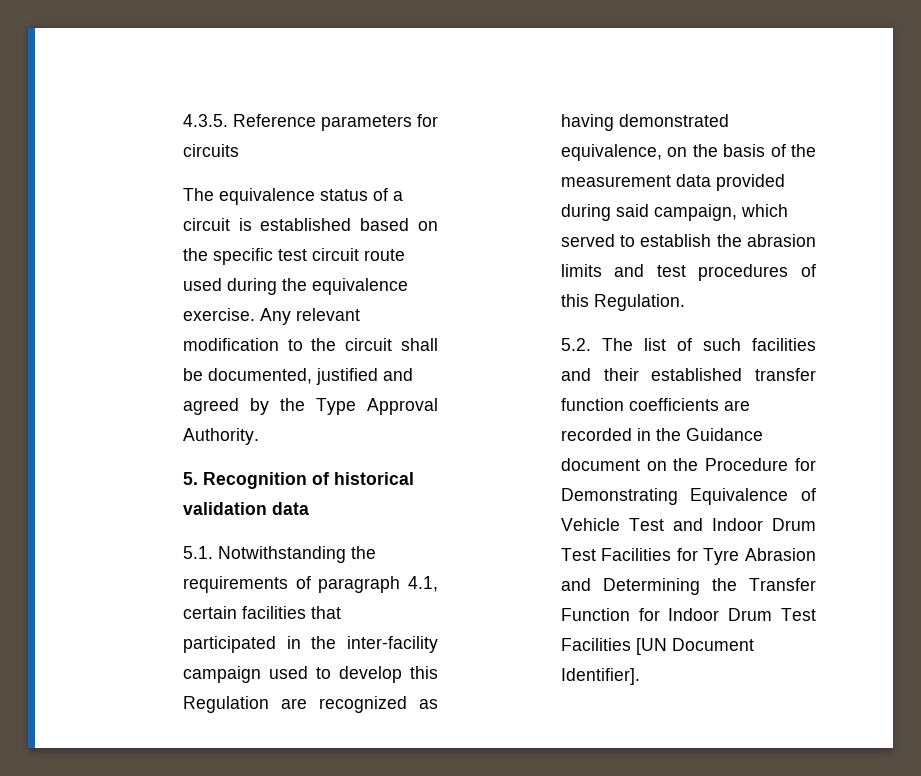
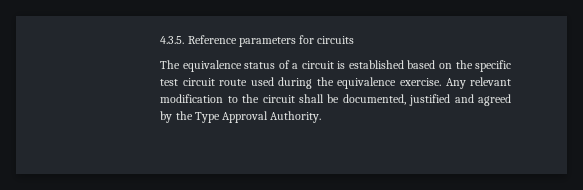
- 5. Recognition of historical validation data
- 5.1. Notwithstanding the requirements of paragraph 4.1, certain facilities that participated in the inter-facility campaign used to develop this Regulation are recognized as having demonstrated equivalence, on the basis of the measurement data provided during said campaign, which served to establish the abrasion limits and test procedures of this Regulation.
- 5.2. The list of such facilities and their established transfer function coefficients are recorded in the Guidance document on the Procedure for Demonstrating Equivalence of Vehicle Test and Indoor Drum Test Facilities for Tyre Abrasion and Determining the Transfer Function for Indoor Drum Test Facilities [UN Document Identifier].

